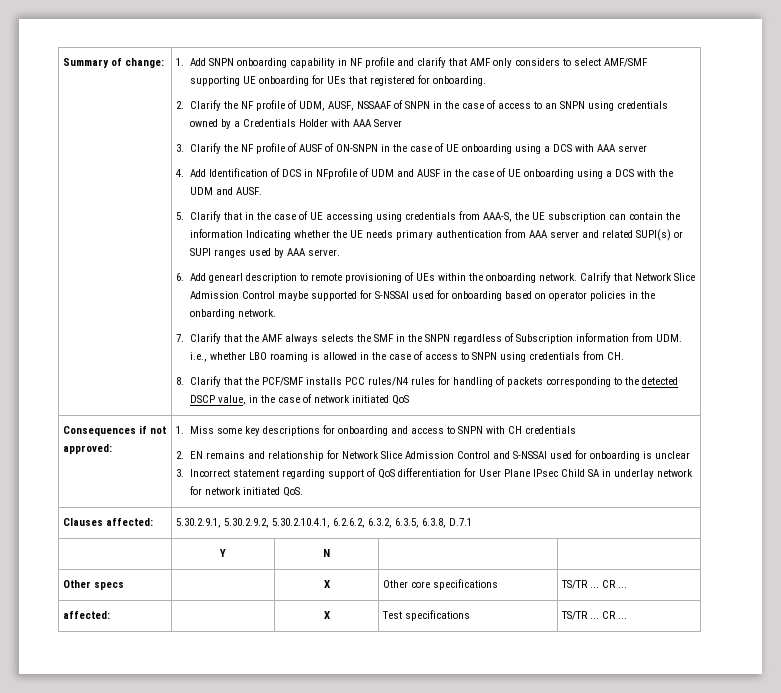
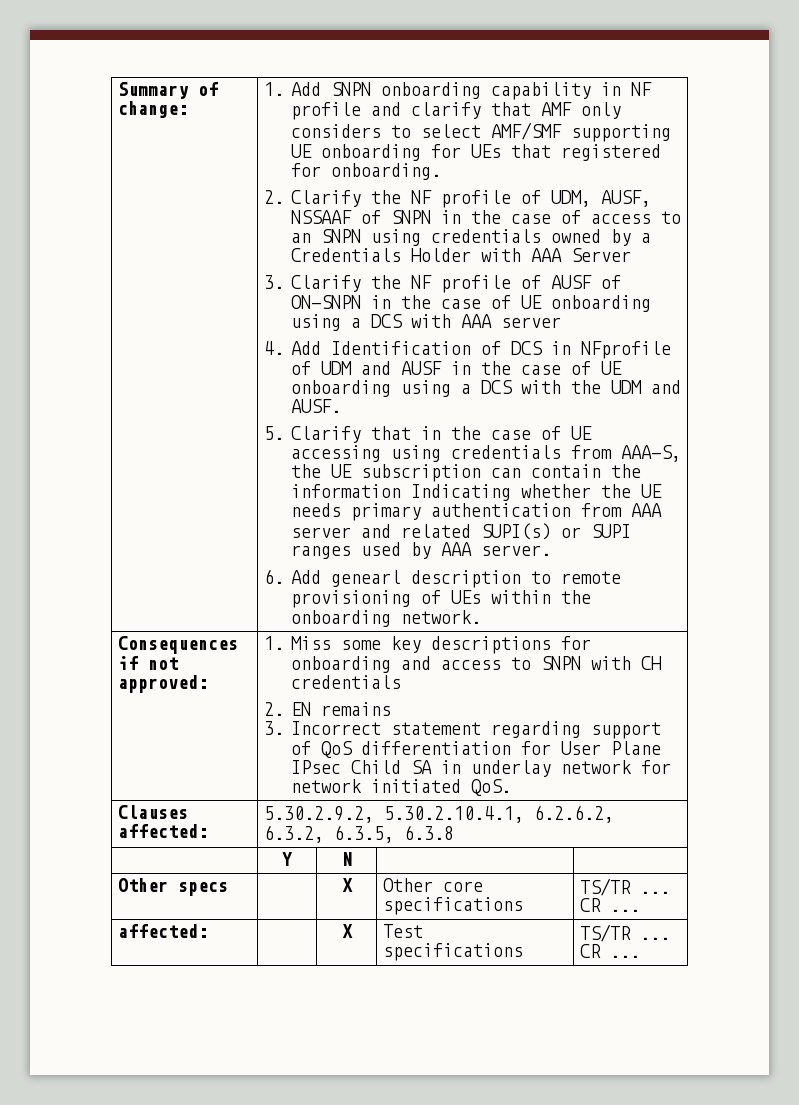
- Calrify that Network Slice Admission Control maybe supported for S-NSSAI used for onboarding based on operator policies in the onbarding network.
- 7. Clarify that the AMF always selects the SMF in the SNPN regardless of Subscription information from UDM. i.e., whether LBO roaming is allowed in the case of access to SNPN using credentials from CH.
- 8. Clarify that the PCF/SMF installs PCC rules/N4 rules for handling of packets corresponding to the detected DSCP value, in the case of network initiated QoS
- 2. EN remains and relationship for Network Slice Admission Control and S-NSSAI used for onboarding is unclear
+ 2. EN remains
- Clauses affected: | 5.30.2.9.1, 5.30.2.9.2, 5.30.2.10.4.1, 6.2.6.2, 6.3.2, 6.3.5, 6.3.8, D.7.1
+ Clauses affected: | 5.30.2.9.2, 5.30.2.10.4.1, 6.2.6.2, 6.3.2, 6.3.5, 6.3.8

